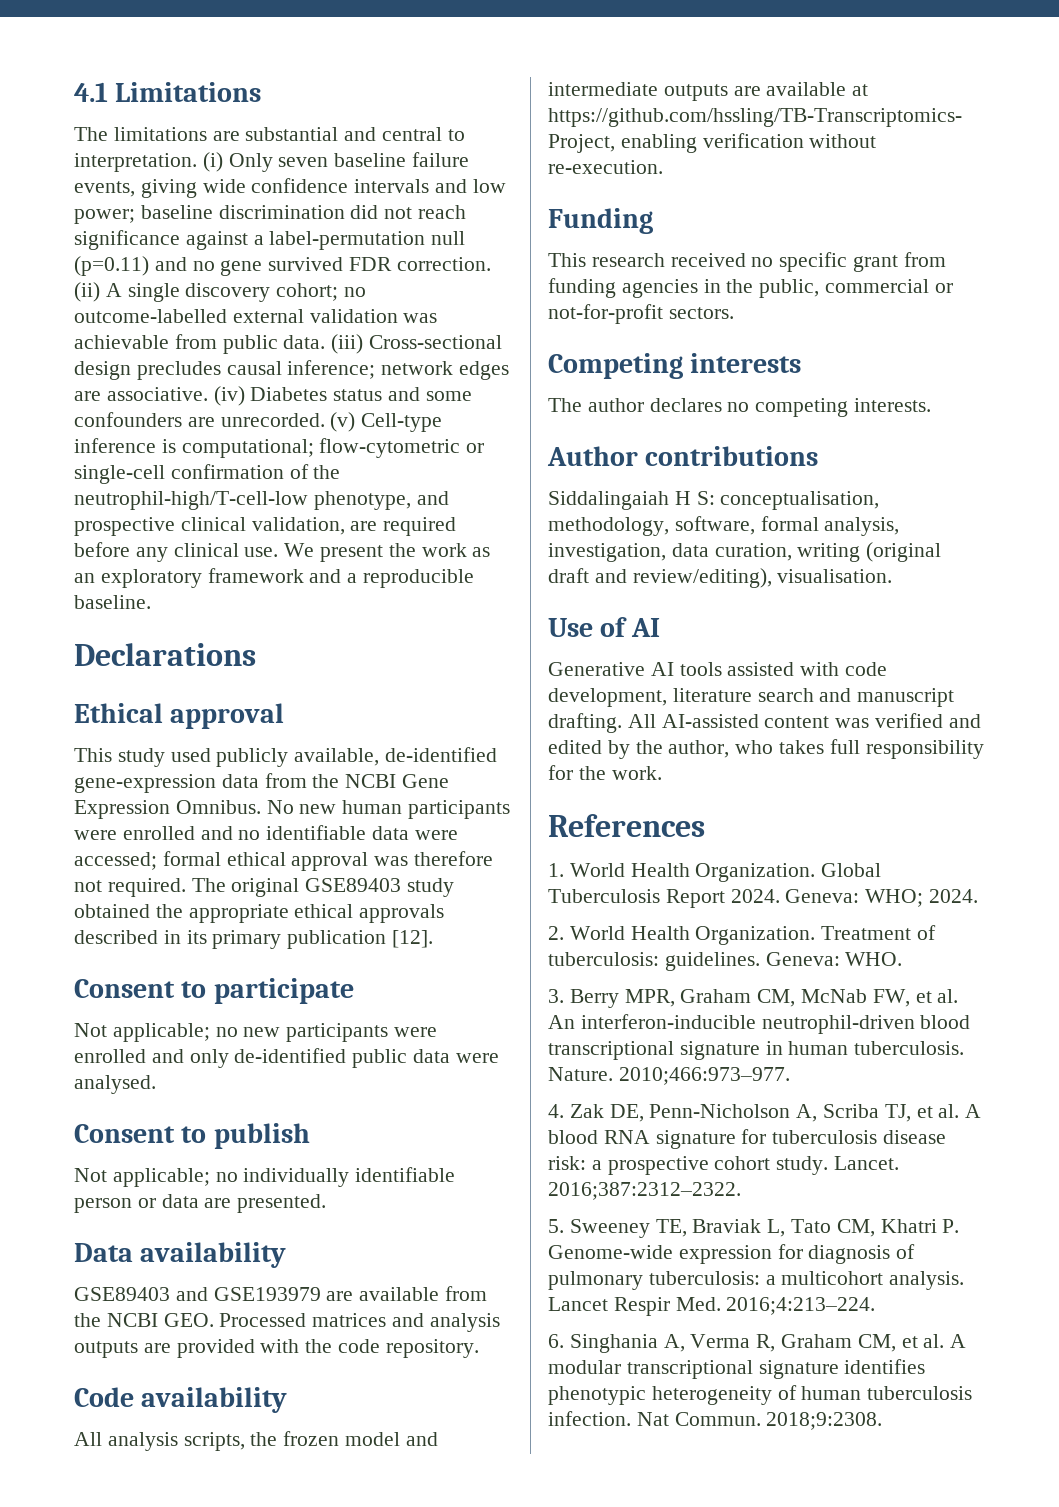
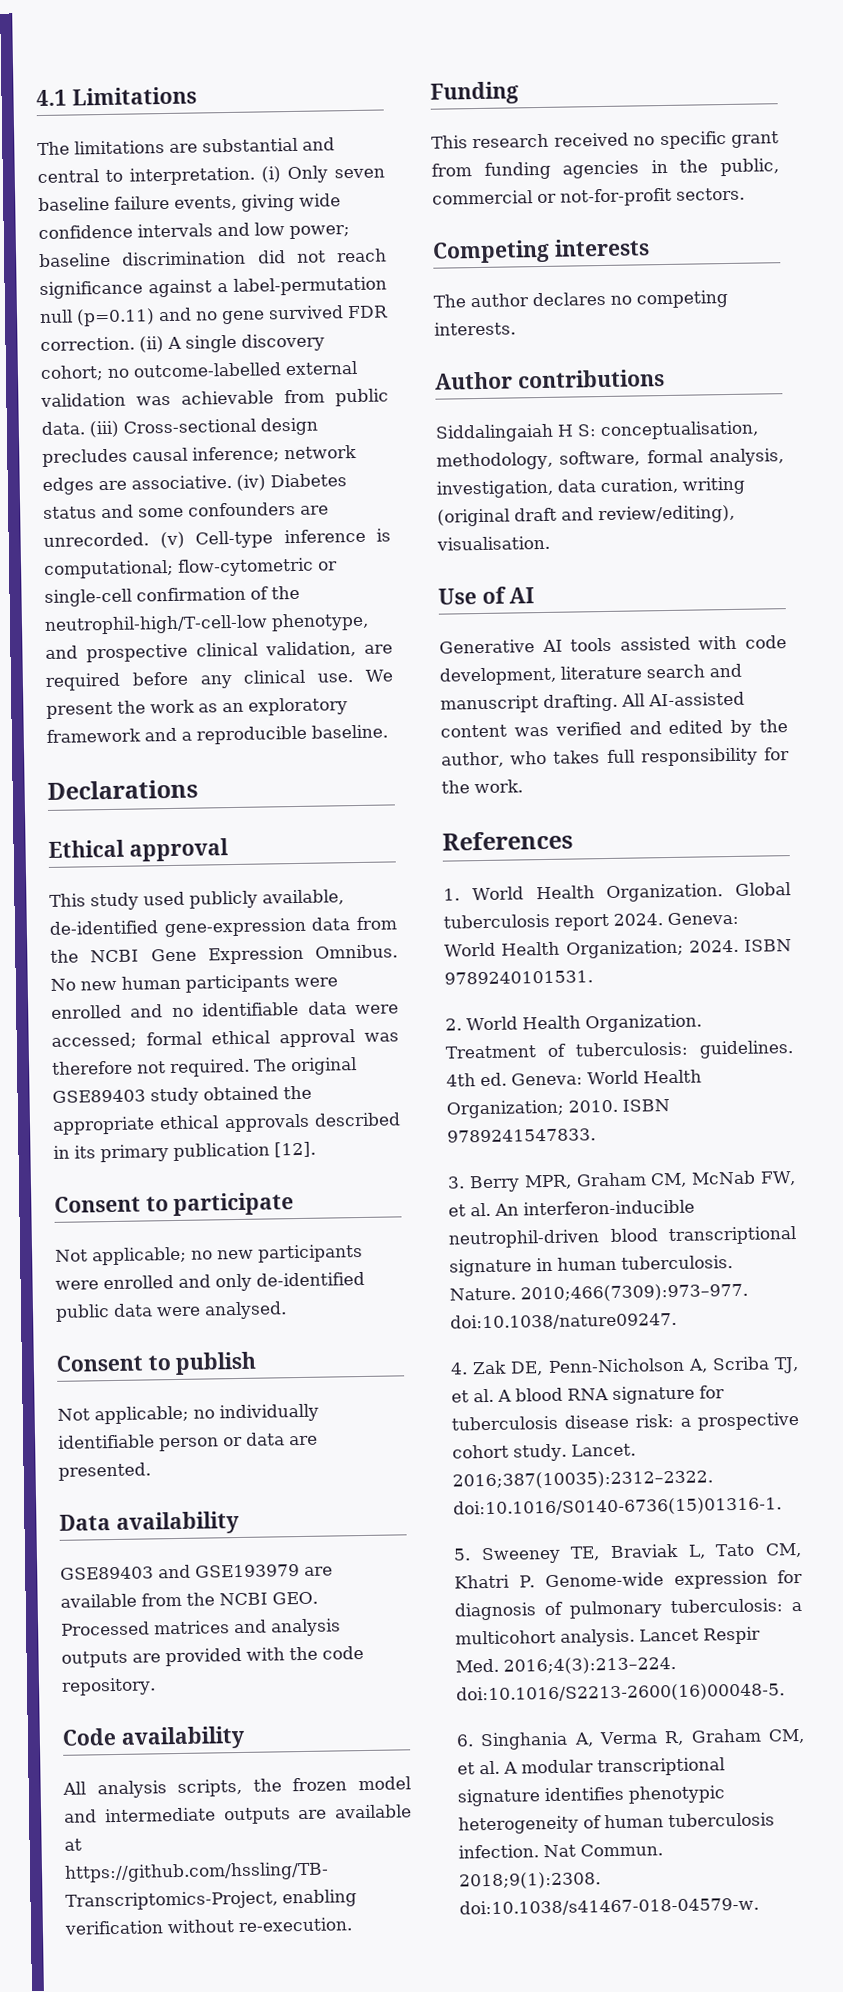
- Global Tuberculosis Report 2024. Geneva: WHO; 2024.
+ Global tuberculosis report 2024. Geneva: World Health Organization; 2024. ISBN 9789240101531.
- Geneva: WHO.
+ 4th ed. Geneva: World Health Organization; 2010. ISBN 9789241547833.
- 2010;466:973–977.
+ 2010;466(7309):973–977. doi:10.1038/nature09247.
- 2016;387:2312–2322.
+ 2016;387(10035):2312–2322. doi:10.1016/S0140-6736(15)01316-1.
- Lancet Respir Med. 2016;4:213–224.
+ Lancet Respir Med. 2016;4(3):213–224. doi:10.1016/S2213-2600(16)00048-5.
- 2018;9:2308.
+ 2018;9(1):2308. doi:10.1038/s41467-018-04579-w.

